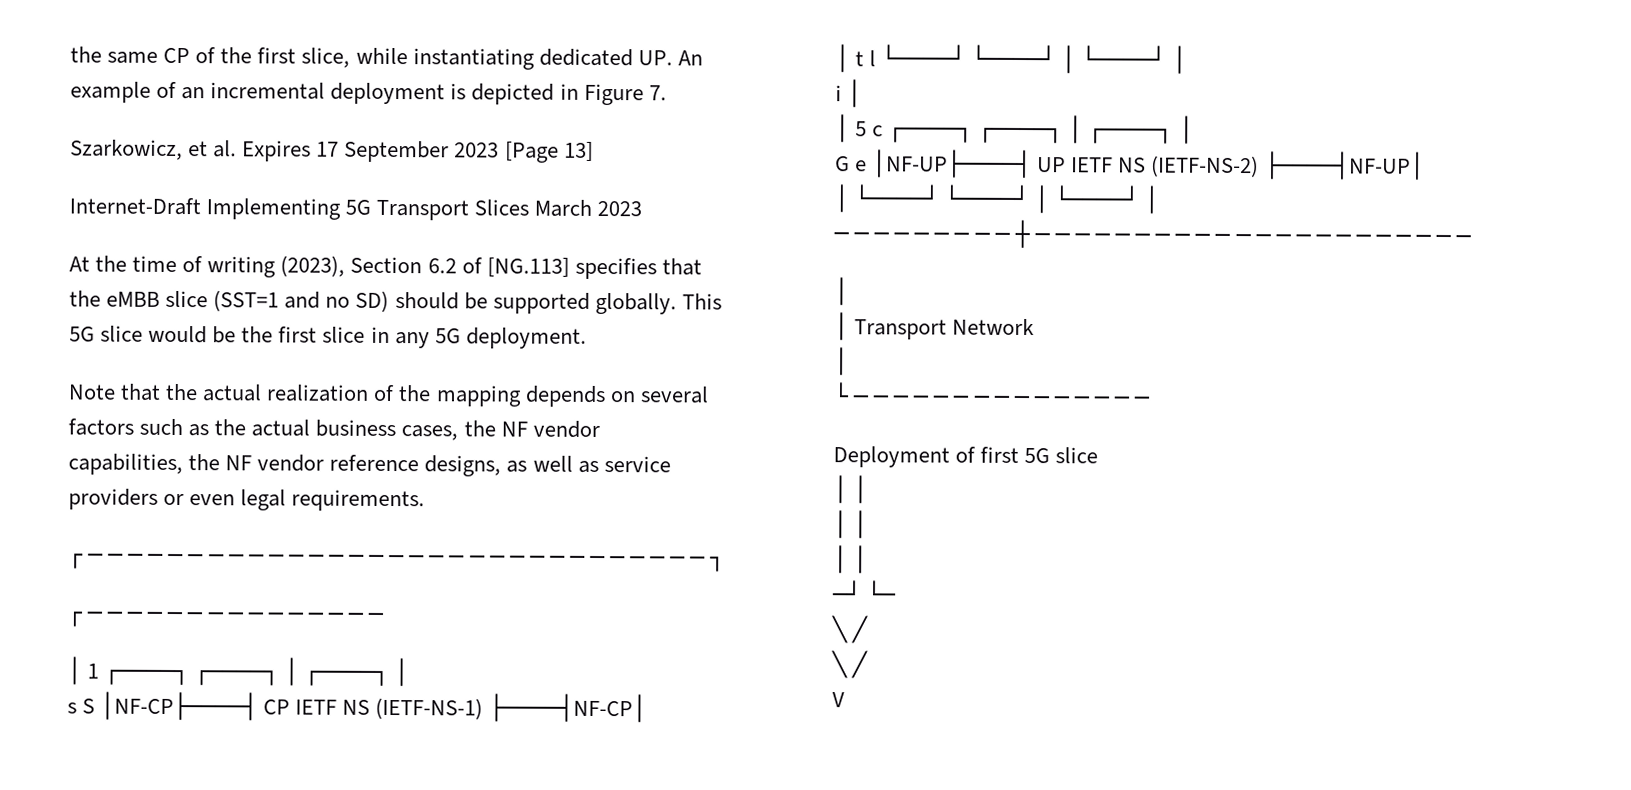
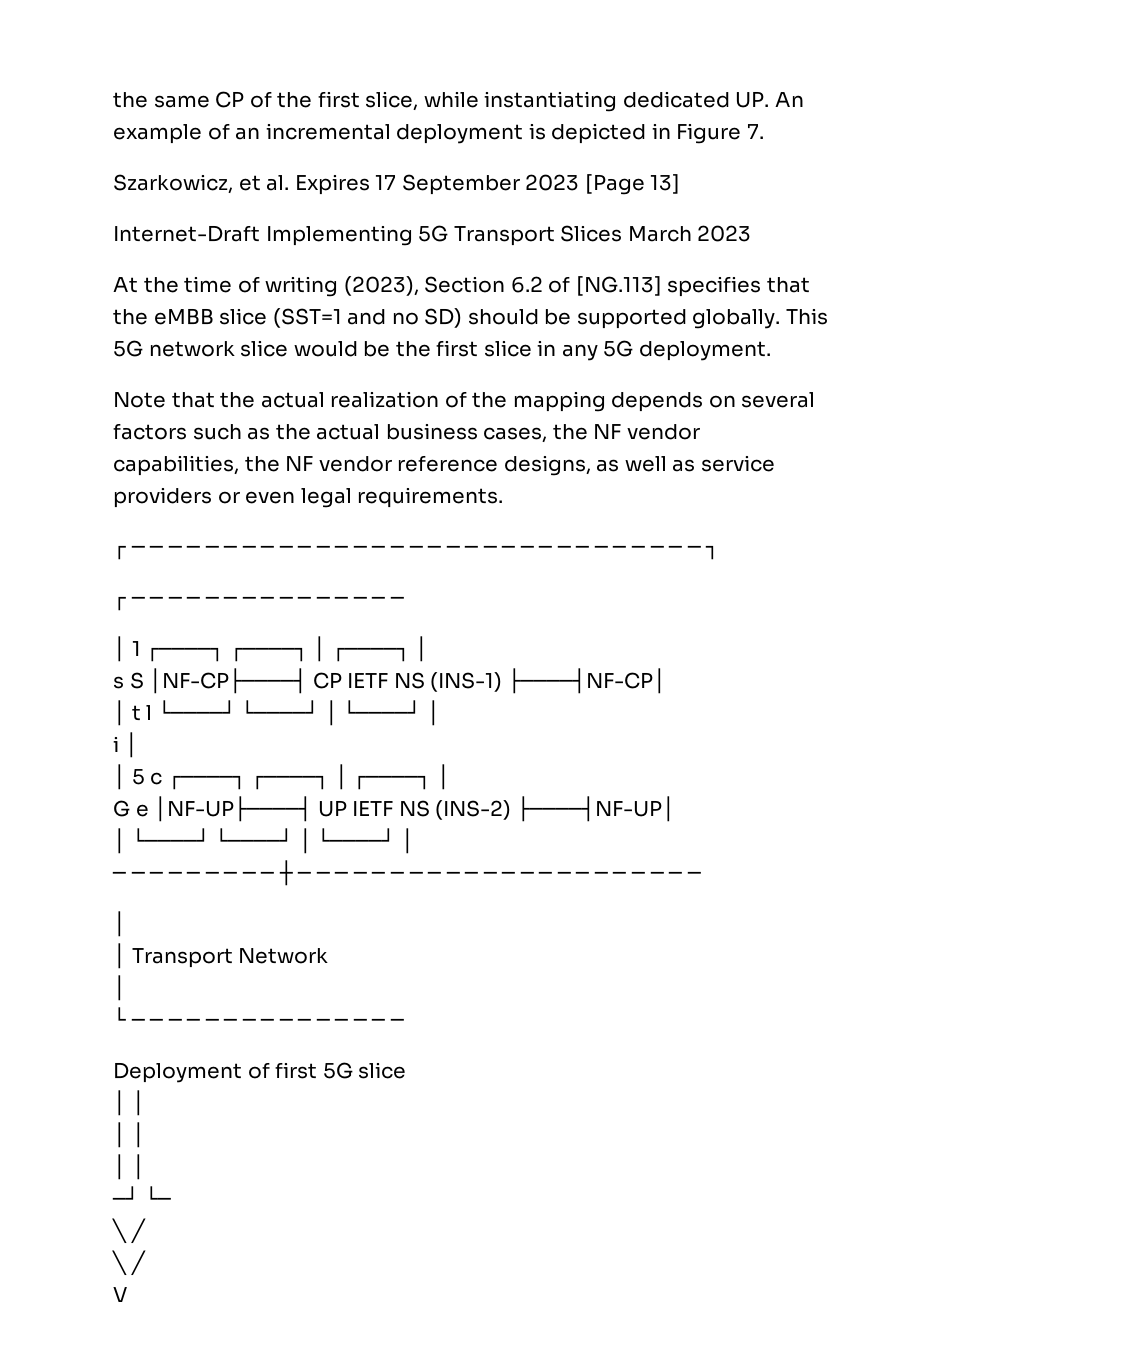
- 5G slice would be the first slice in any 5G deployment.
+ 5G network slice would be the first slice in any 5G deployment.
- s S │NF-CP├────┤ CP IETF NS (IETF-NS-1) ├────┤NF-CP│
+ s S │NF-CP├────┤ CP IETF NS (INS-1) ├────┤NF-CP│
- G e │NF-UP├────┤ UP IETF NS (IETF-NS-2) ├────┤NF-UP│
+ G e │NF-UP├────┤ UP IETF NS (INS-2) ├────┤NF-UP│

